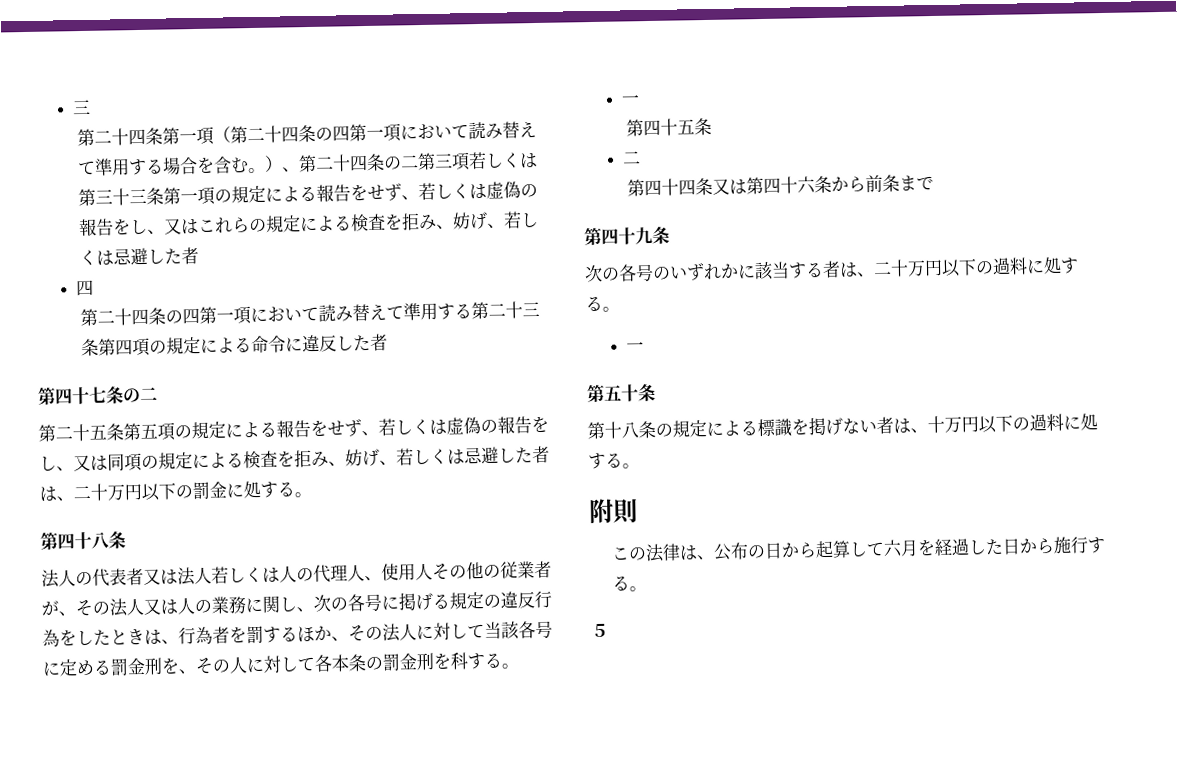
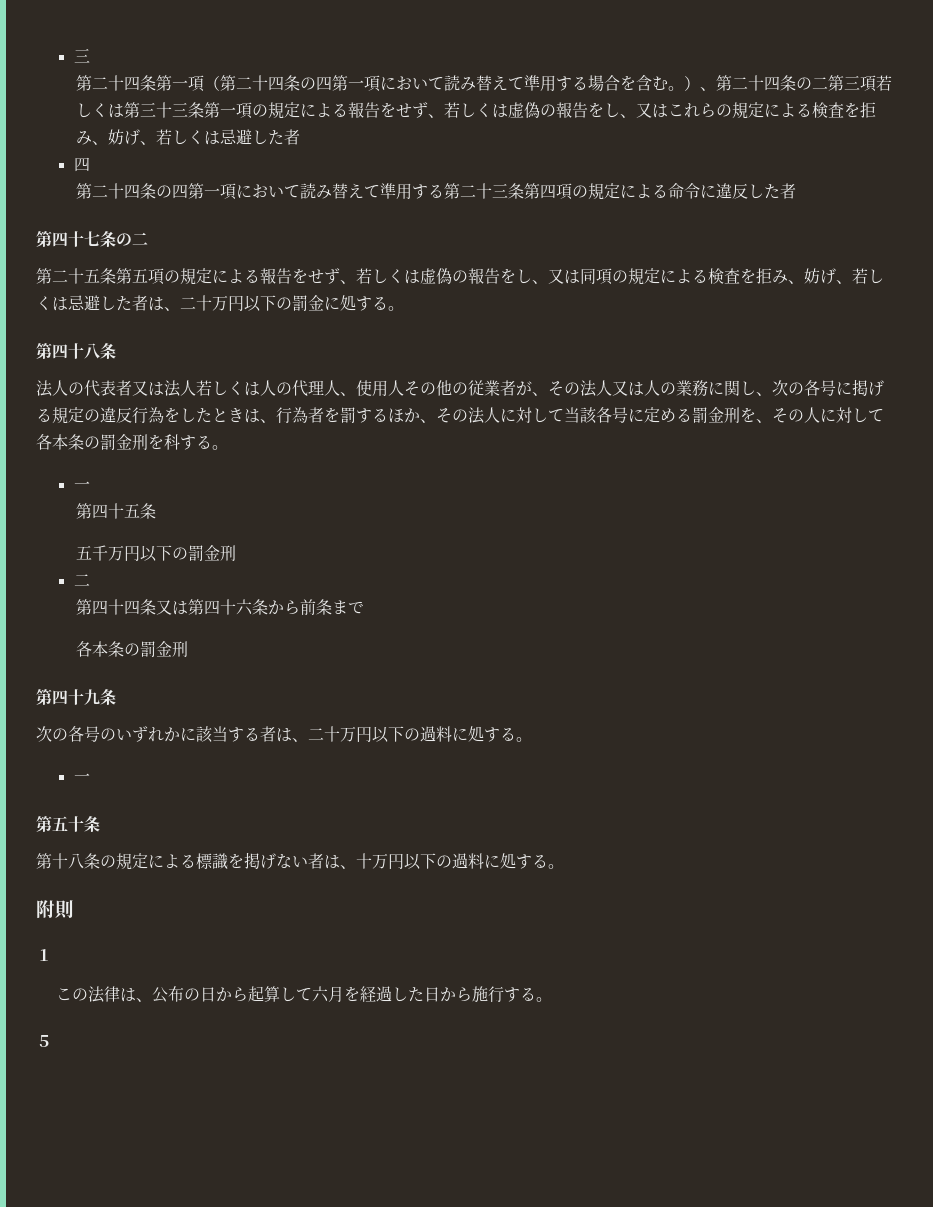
+ 五千万円以下の罰金刑
  第四十四条又は第四十六条から前条まで
+ 各本条の罰金刑
+ １

